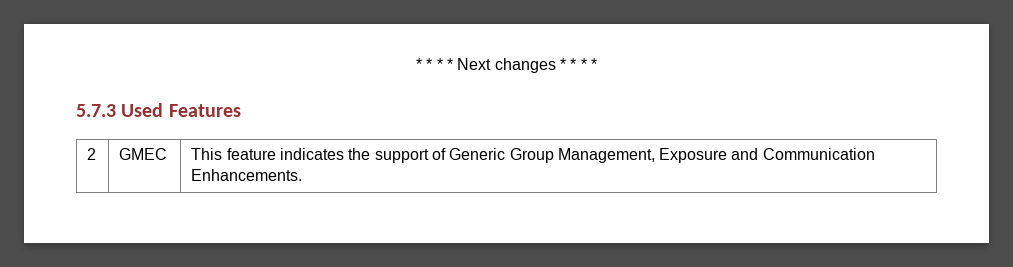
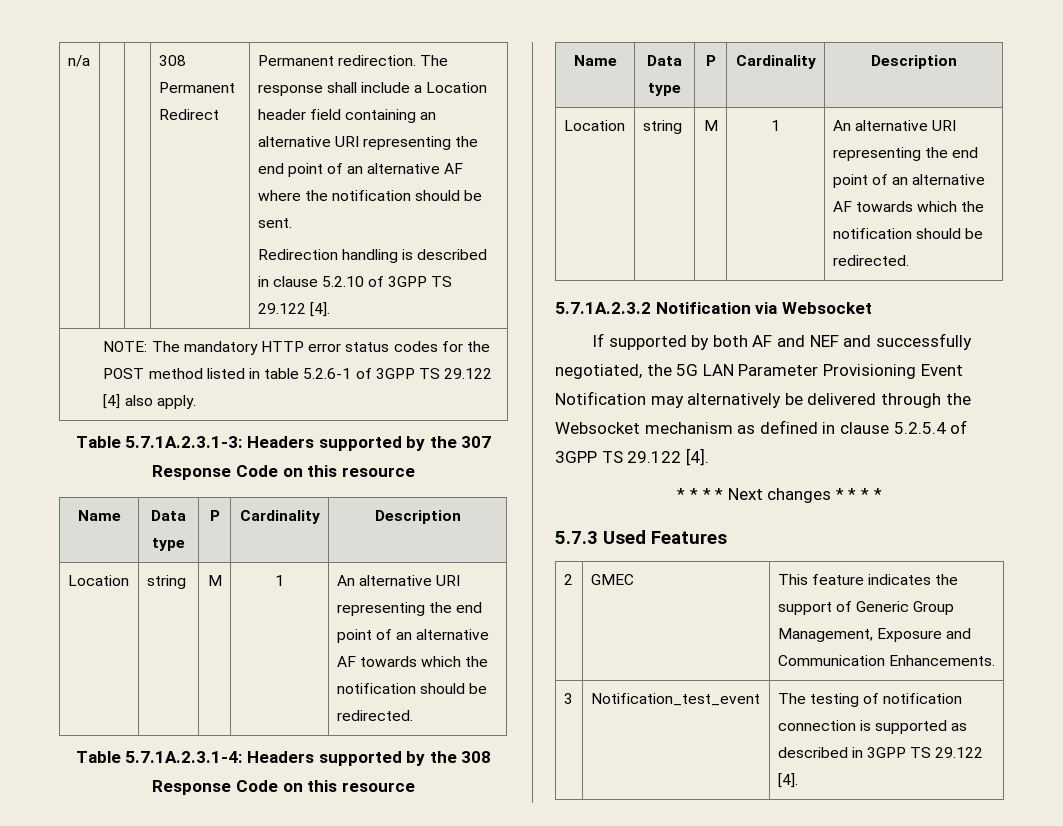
+ n/a | | | 308 Permanent Redirect | Permanent redirection. The response shall include a Location header field containing an alternative URI representing the end point of an alternative AF where the notification should be sent.
+ Redirection handling is described in clause 5.2.10 of 3GPP TS 29.122 [4].
+ NOTE: The mandatory HTTP error status codes for the POST method listed in table 5.2.6-1 of 3GPP TS 29.122 [4] also apply.
+ Table 5.7.1A.2.3.1-3: Headers supported by the 307 Response Code on this resource
+ Name | Data type | P | Cardinality | Description
+ Location | string | M | 1 | An alternative URI representing the end point of an alternative AF towards which the notification should be redirected.
+ Table 5.7.1A.2.3.1-4: Headers supported by the 308 Response Code on this resource
+ Name | Data type | P | Cardinality | Description
+ Location | string | M | 1 | An alternative URI representing the end point of an alternative AF towards which the notification should be redirected.
+ 5.7.1A.2.3.2 Notification via Websocket
+ If supported by both AF and NEF and successfully negotiated, the 5G LAN Parameter Provisioning Event Notification may alternatively be delivered through the Websocket mechanism as defined in clause 5.2.5.4 of 3GPP TS 29.122 [4].
+ 3 | Notification_test_event | The testing of notification connection is supported as described in 3GPP TS 29.122 [4].

